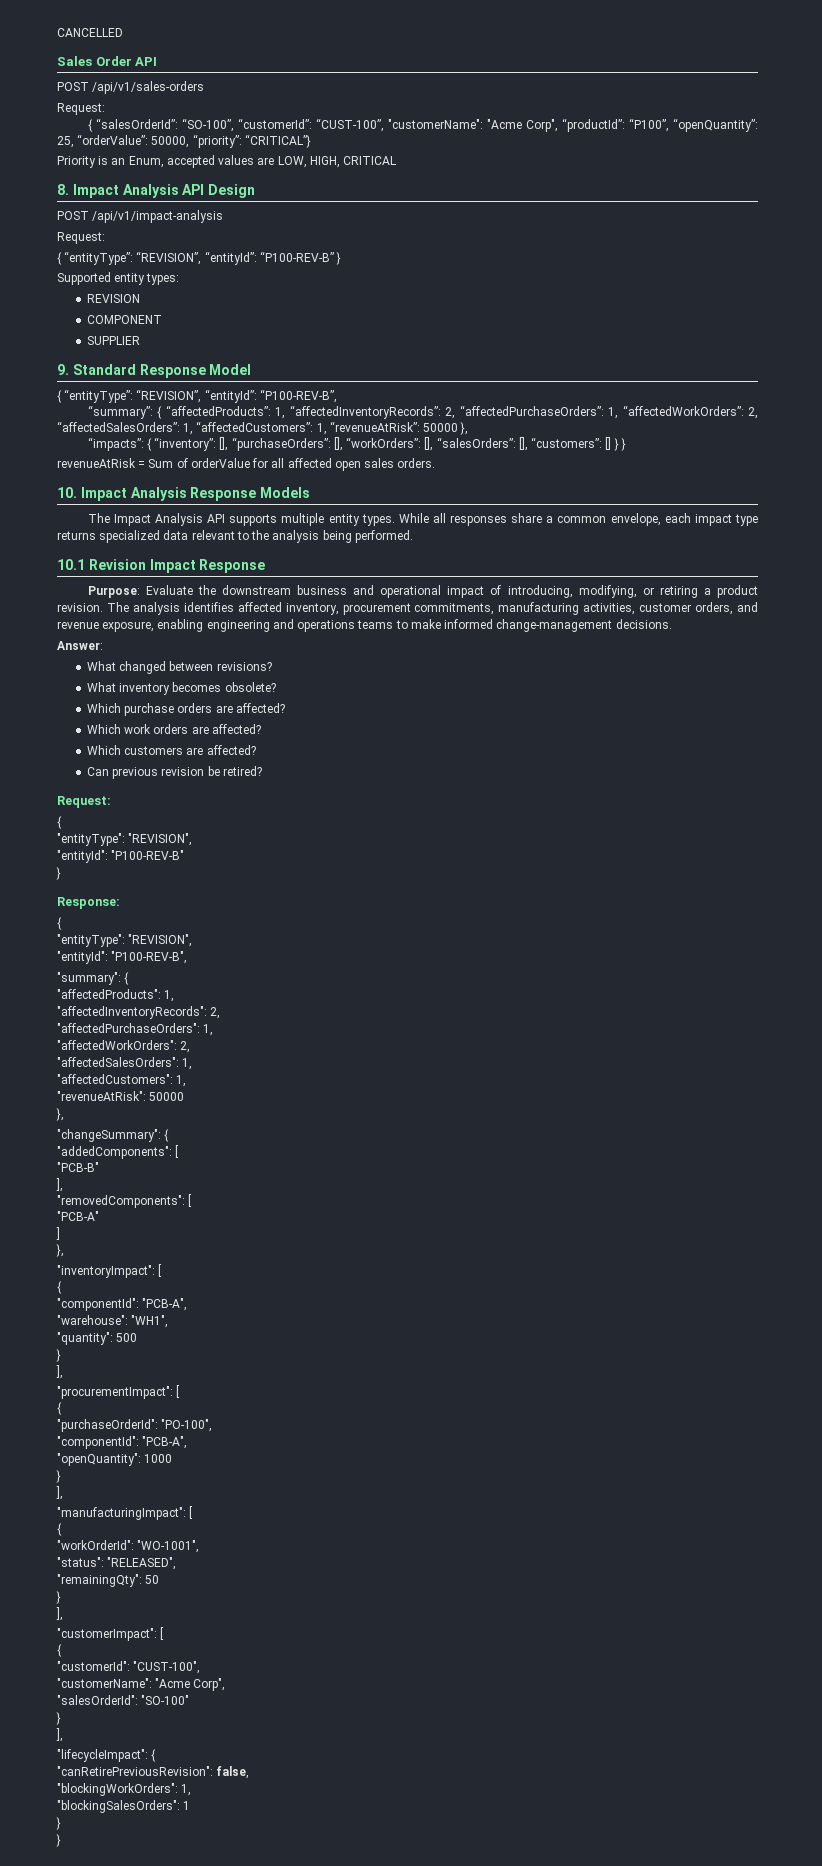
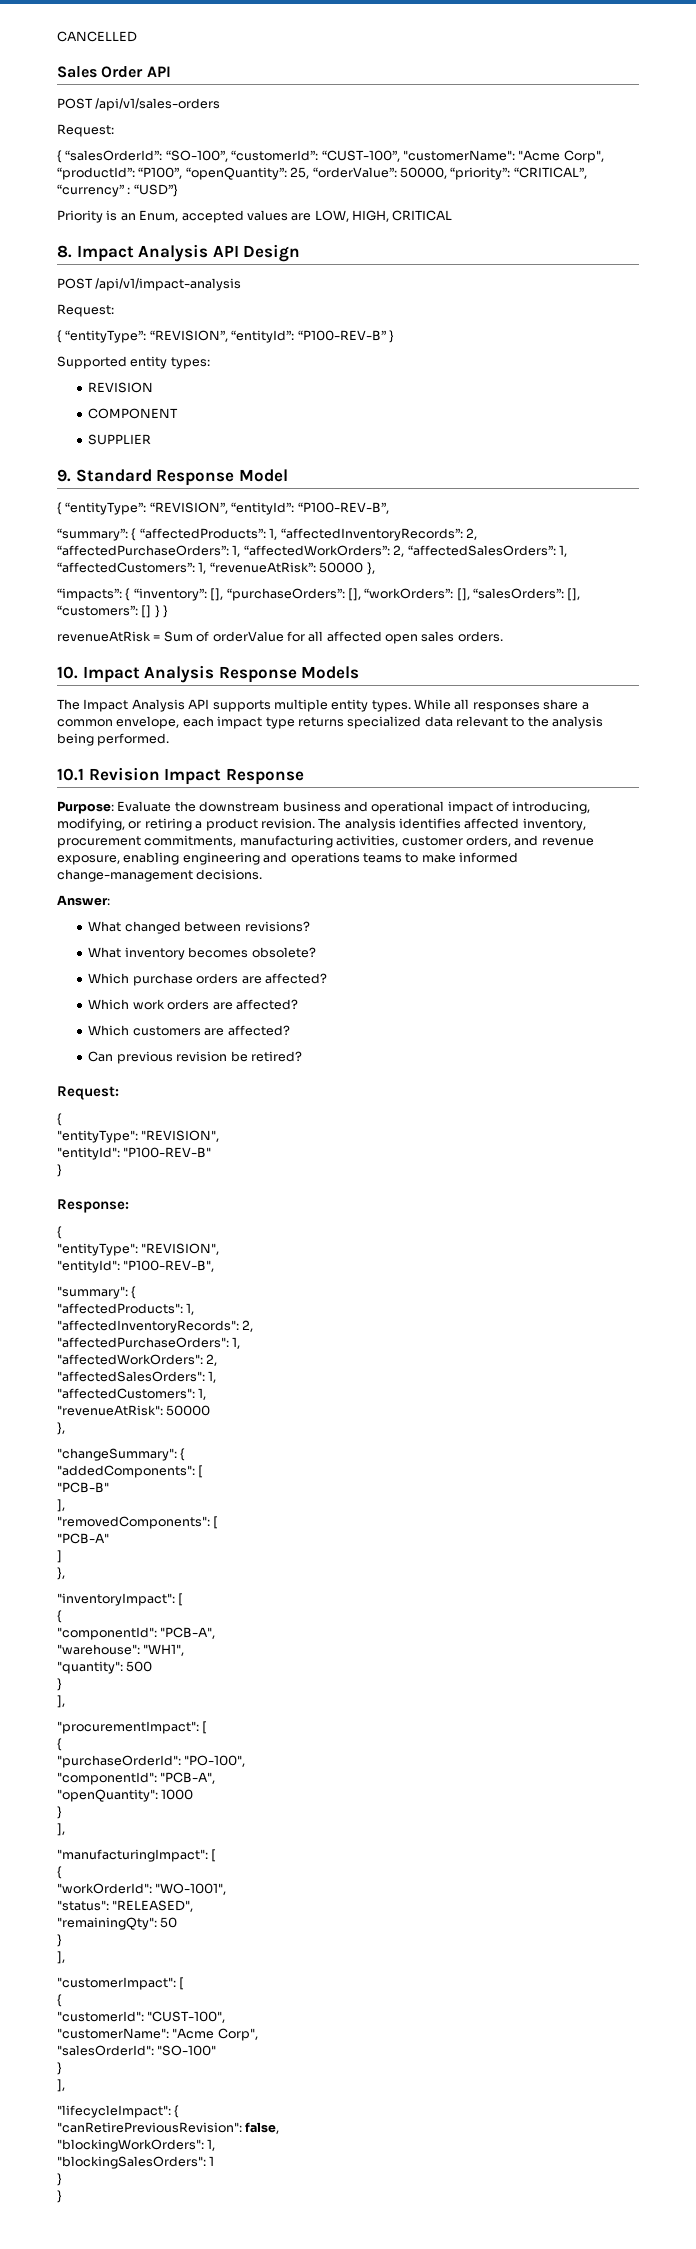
- { “salesOrderId”: “SO-100”, “customerId”: “CUST-100”, "customerName": "Acme Corp", “productId”: “P100”, “openQuantity”: 25, “orderValue”: 50000, “priority”: “CRITICAL”}
+ { “salesOrderId”: “SO-100”, “customerId”: “CUST-100”, "customerName": "Acme Corp", “productId”: “P100”, “openQuantity”: 25, “orderValue”: 50000, “priority”: “CRITICAL”, “currency” : “USD”}

